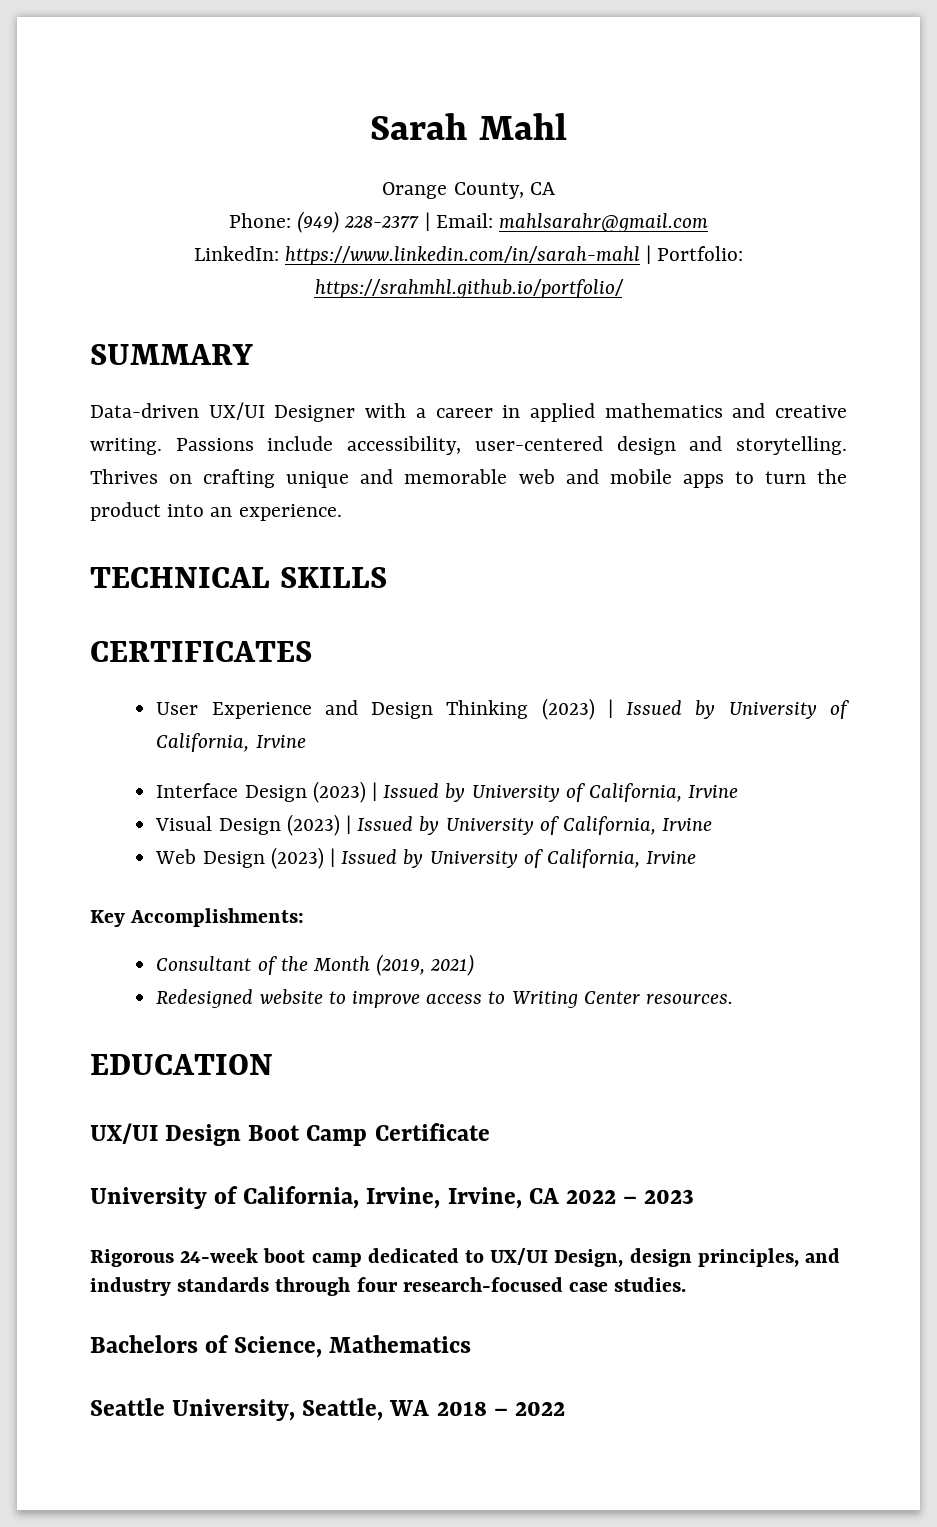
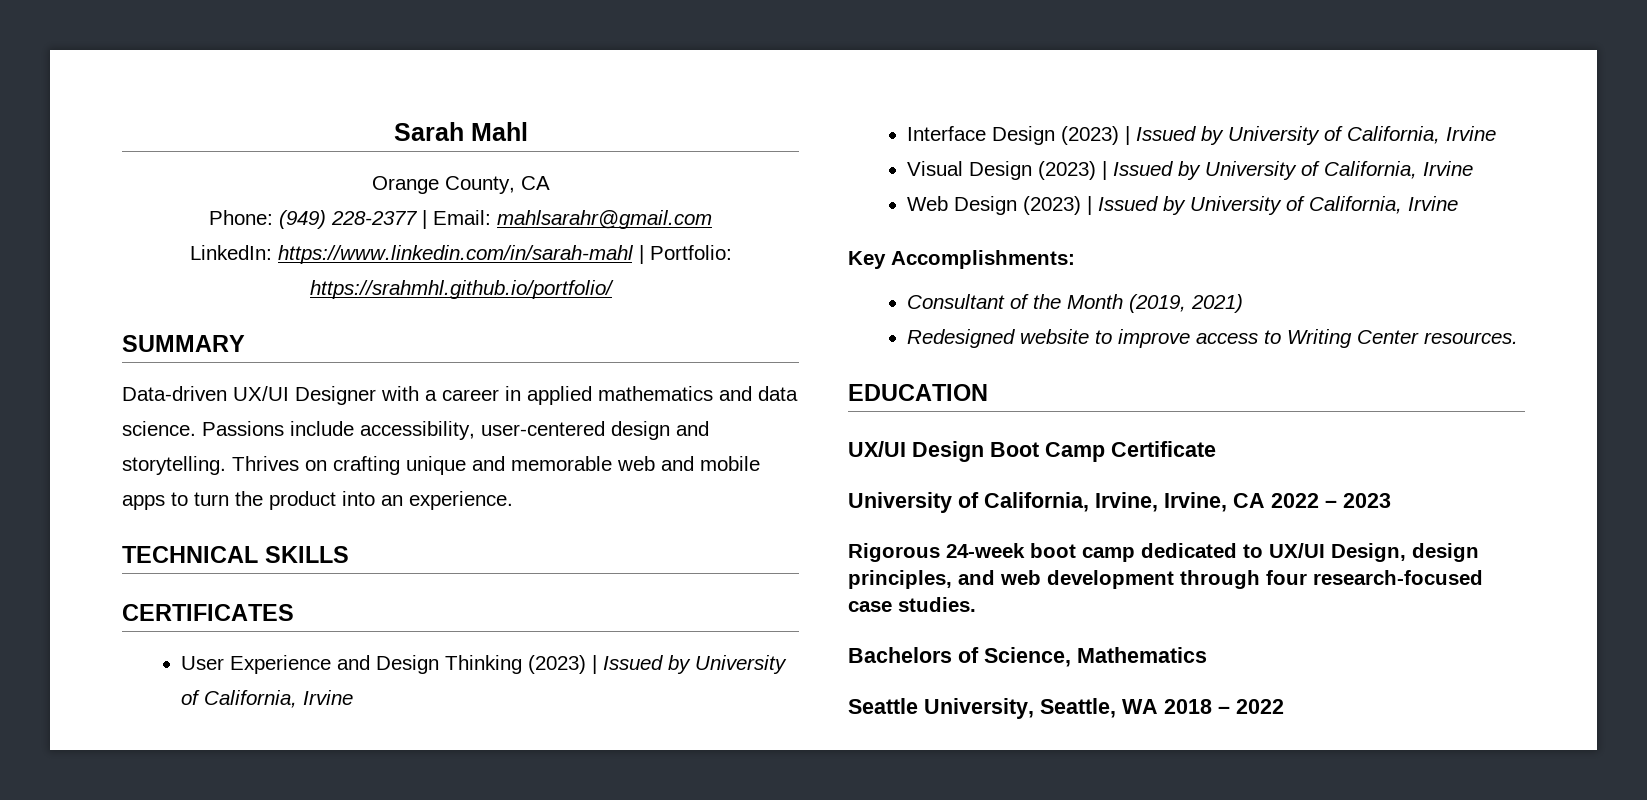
- Data-driven UX/UI Designer with a career in applied mathematics and creative writing.
+ Data-driven UX/UI Designer with a career in applied mathematics and data science.
- Rigorous 24-week boot camp dedicated to UX/UI Design, design principles, and industry standards through four research-focused case studies.
+ Rigorous 24-week boot camp dedicated to UX/UI Design, design principles, and web development through four research-focused case studies.

